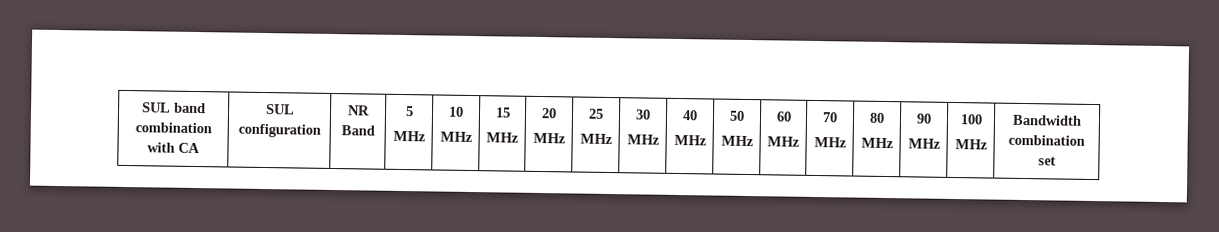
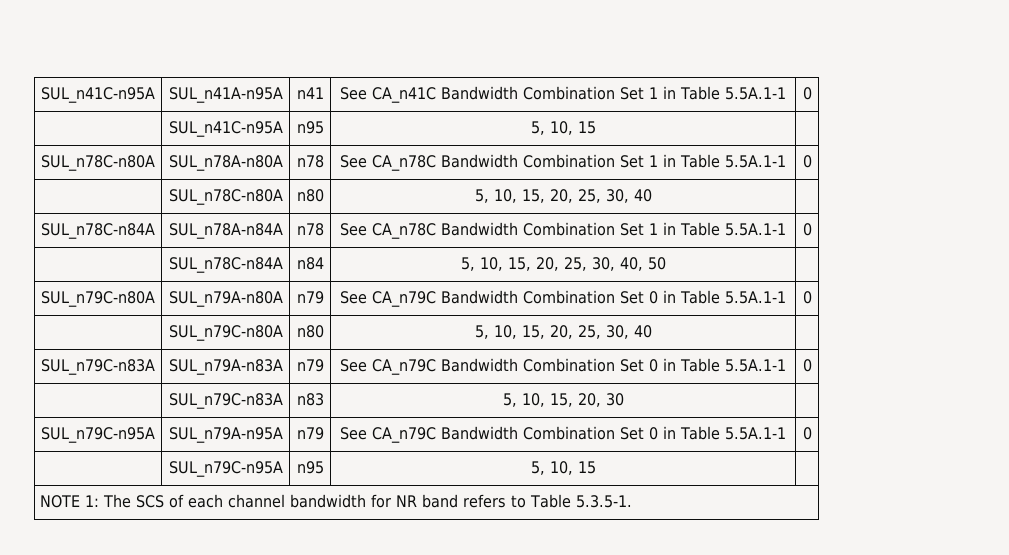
- SUL band combination with CA | SUL configuration | NR Band | 5
- MHz | 10
- MHz | 15
- MHz | 20
- MHz | 25
- MHz | 30
- MHz | 40
- MHz | 50
- MHz | 60
- MHz | 70
- MHz | 80
- MHz | 90
- MHz | 100
- MHz | Bandwidth combination set
+ SUL_n41C-n95A | SUL_n41A-n95A | n41 | See CA_n41C Bandwidth Combination Set 1 in Table 5.5A.1-1 | 0
+ | SUL_n41C-n95A | n95 | 5, 10, 15 |
+ SUL_n78C-n80A | SUL_n78A-n80A | n78 | See CA_n78C Bandwidth Combination Set 1 in Table 5.5A.1-1 | 0
+ | SUL_n78C-n80A | n80 | 5, 10, 15, 20, 25, 30, 40 |
+ SUL_n78C-n84A | SUL_n78A-n84A | n78 | See CA_n78C Bandwidth Combination Set 1 in Table 5.5A.1-1 | 0
+ | SUL_n78C-n84A | n84 | 5, 10, 15, 20, 25, 30, 40, 50 |
+ SUL_n79C-n80A | SUL_n79A-n80A | n79 | See CA_n79C Bandwidth Combination Set 0 in Table 5.5A.1-1 | 0
+ | SUL_n79C-n80A | n80 | 5, 10, 15, 20, 25, 30, 40 |
+ SUL_n79C-n83A | SUL_n79A-n83A | n79 | See CA_n79C Bandwidth Combination Set 0 in Table 5.5A.1-1 | 0
+ | SUL_n79C-n83A | n83 | 5, 10, 15, 20, 30 |
+ SUL_n79C-n95A | SUL_n79A-n95A | n79 | See CA_n79C Bandwidth Combination Set 0 in Table 5.5A.1-1 | 0
+ | SUL_n79C-n95A | n95 | 5, 10, 15 |
+ NOTE 1: The SCS of each channel bandwidth for NR band refers to Table 5.3.5-1.

